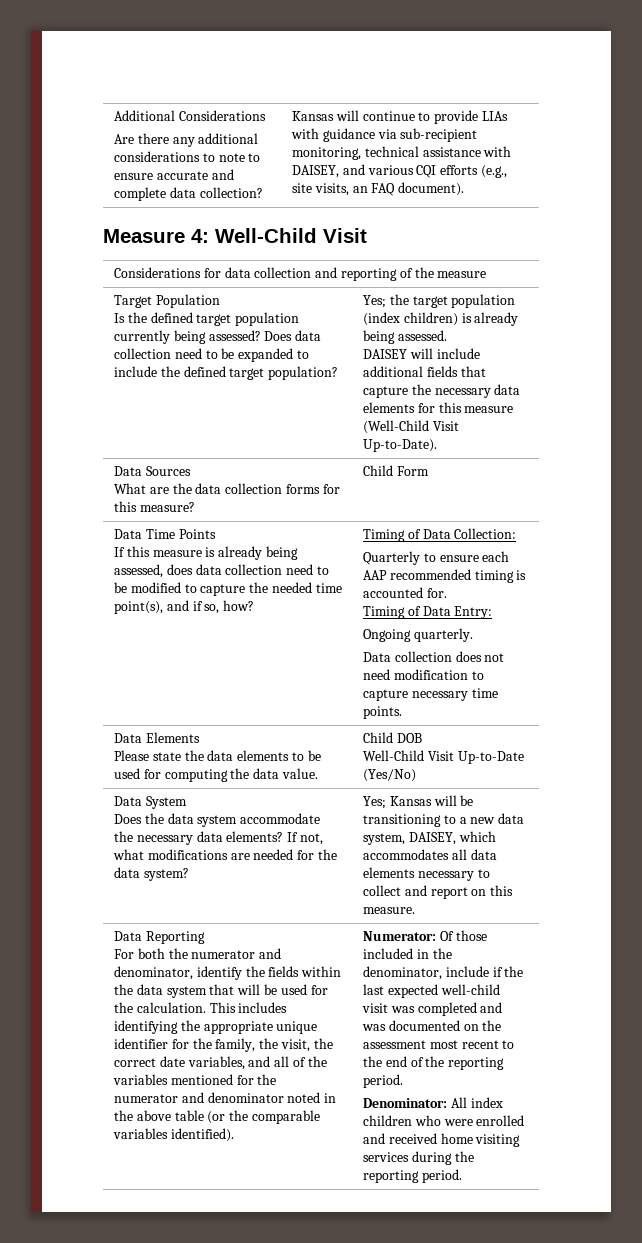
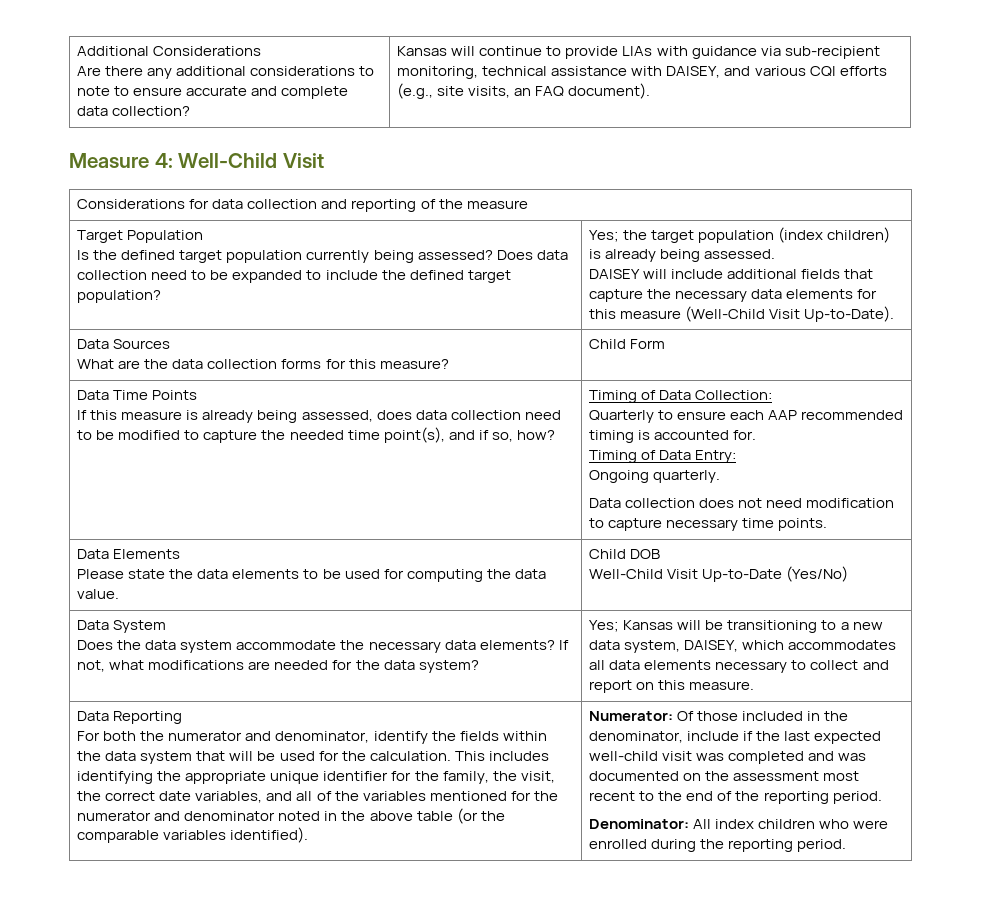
- Denominator: All index children who were enrolled and received home visiting services during the reporting period.
+ Denominator: All index children who were enrolled during the reporting period.

